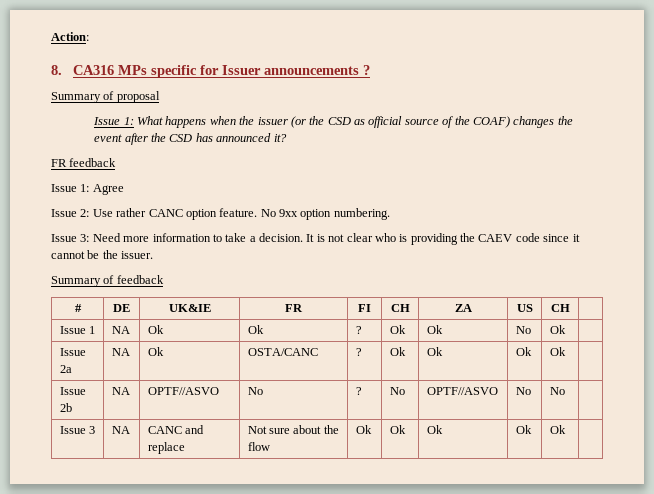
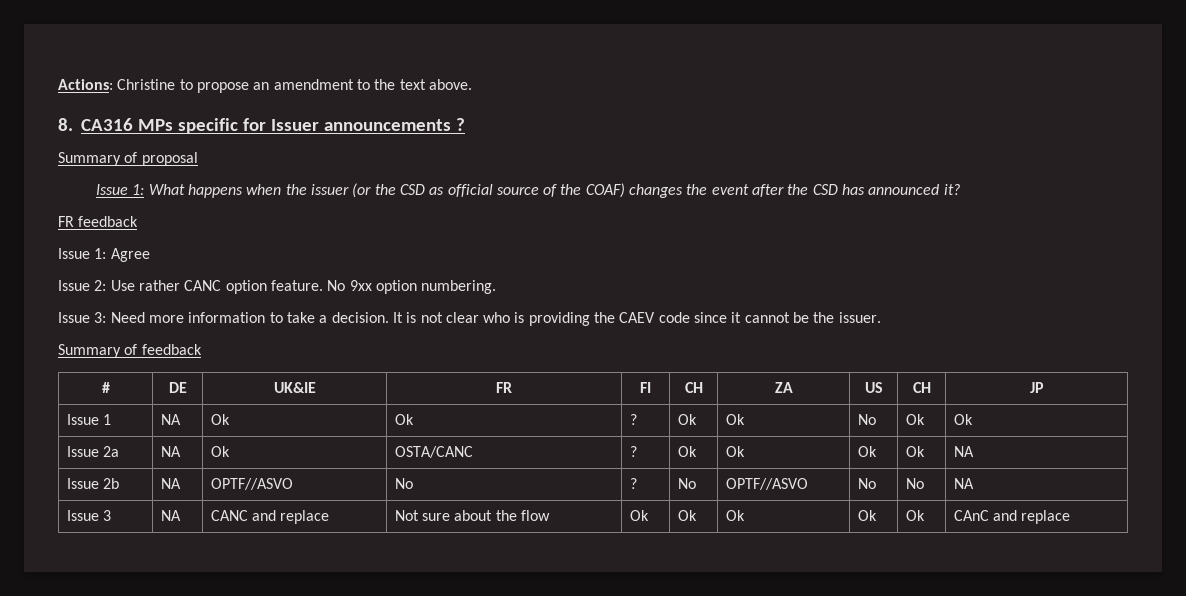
- Action:
+ Actions: Christine to propose an amendment to the text above.
- # | DE | UK&IE | FR | FI | CH | ZA | US | CH |
+ # | DE | UK&IE | FR | FI | CH | ZA | US | CH | JP
- Issue 1 | NA | Ok | Ok | ? | Ok | Ok | No | Ok |
+ Issue 1 | NA | Ok | Ok | ? | Ok | Ok | No | Ok | Ok
- Issue 2a | NA | Ok | OSTA/CANC | ? | Ok | Ok | Ok | Ok |
+ Issue 2a | NA | Ok | OSTA/CANC | ? | Ok | Ok | Ok | Ok | NA
- Issue 2b | NA | OPTF//ASVO | No | ? | No | OPTF//ASVO | No | No |
+ Issue 2b | NA | OPTF//ASVO | No | ? | No | OPTF//ASVO | No | No | NA
- Issue 3 | NA | CANC and replace | Not sure about the flow | Ok | Ok | Ok | Ok | Ok |
+ Issue 3 | NA | CANC and replace | Not sure about the flow | Ok | Ok | Ok | Ok | Ok | CAnC and replace

